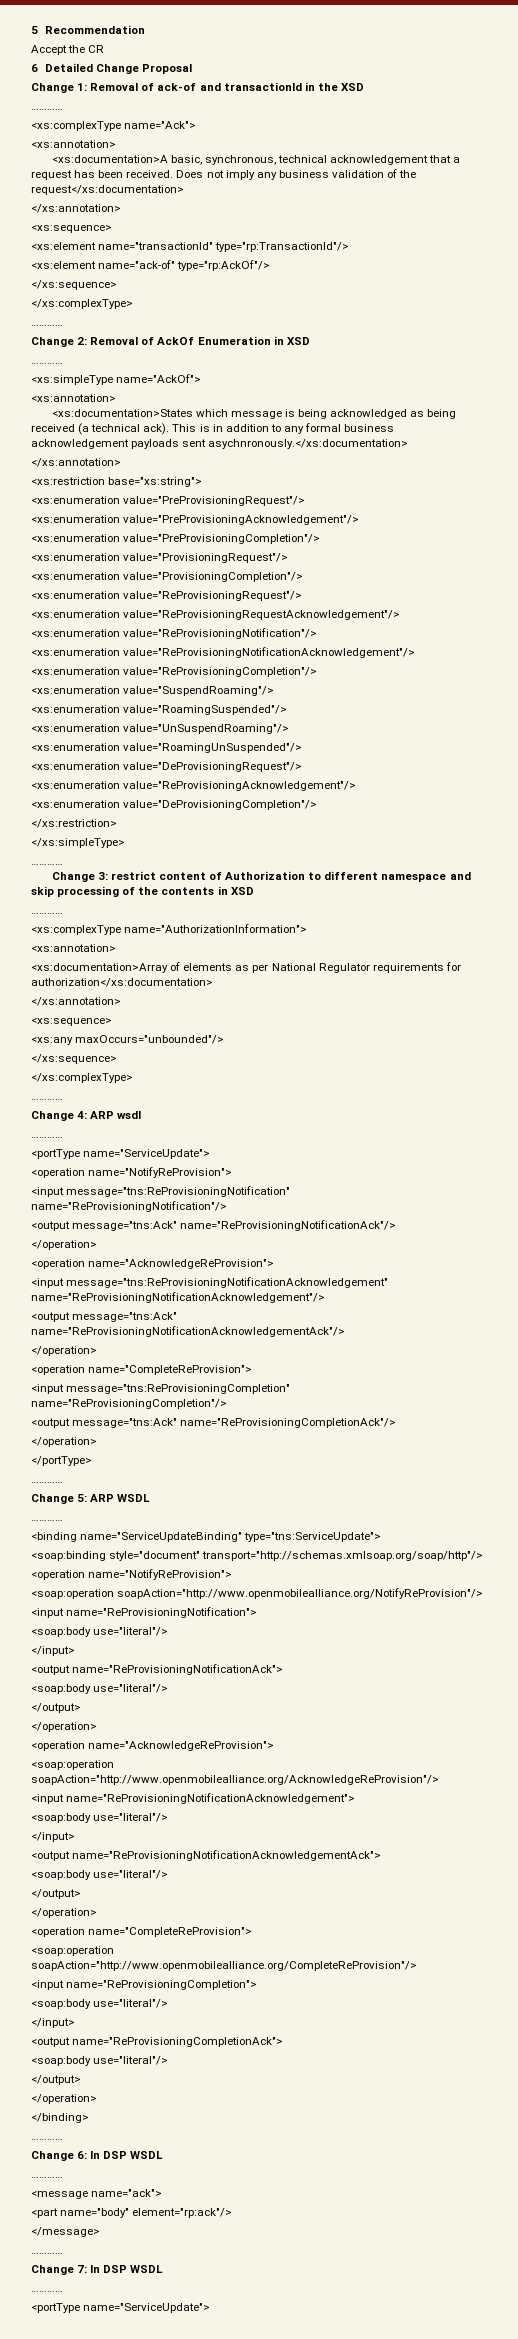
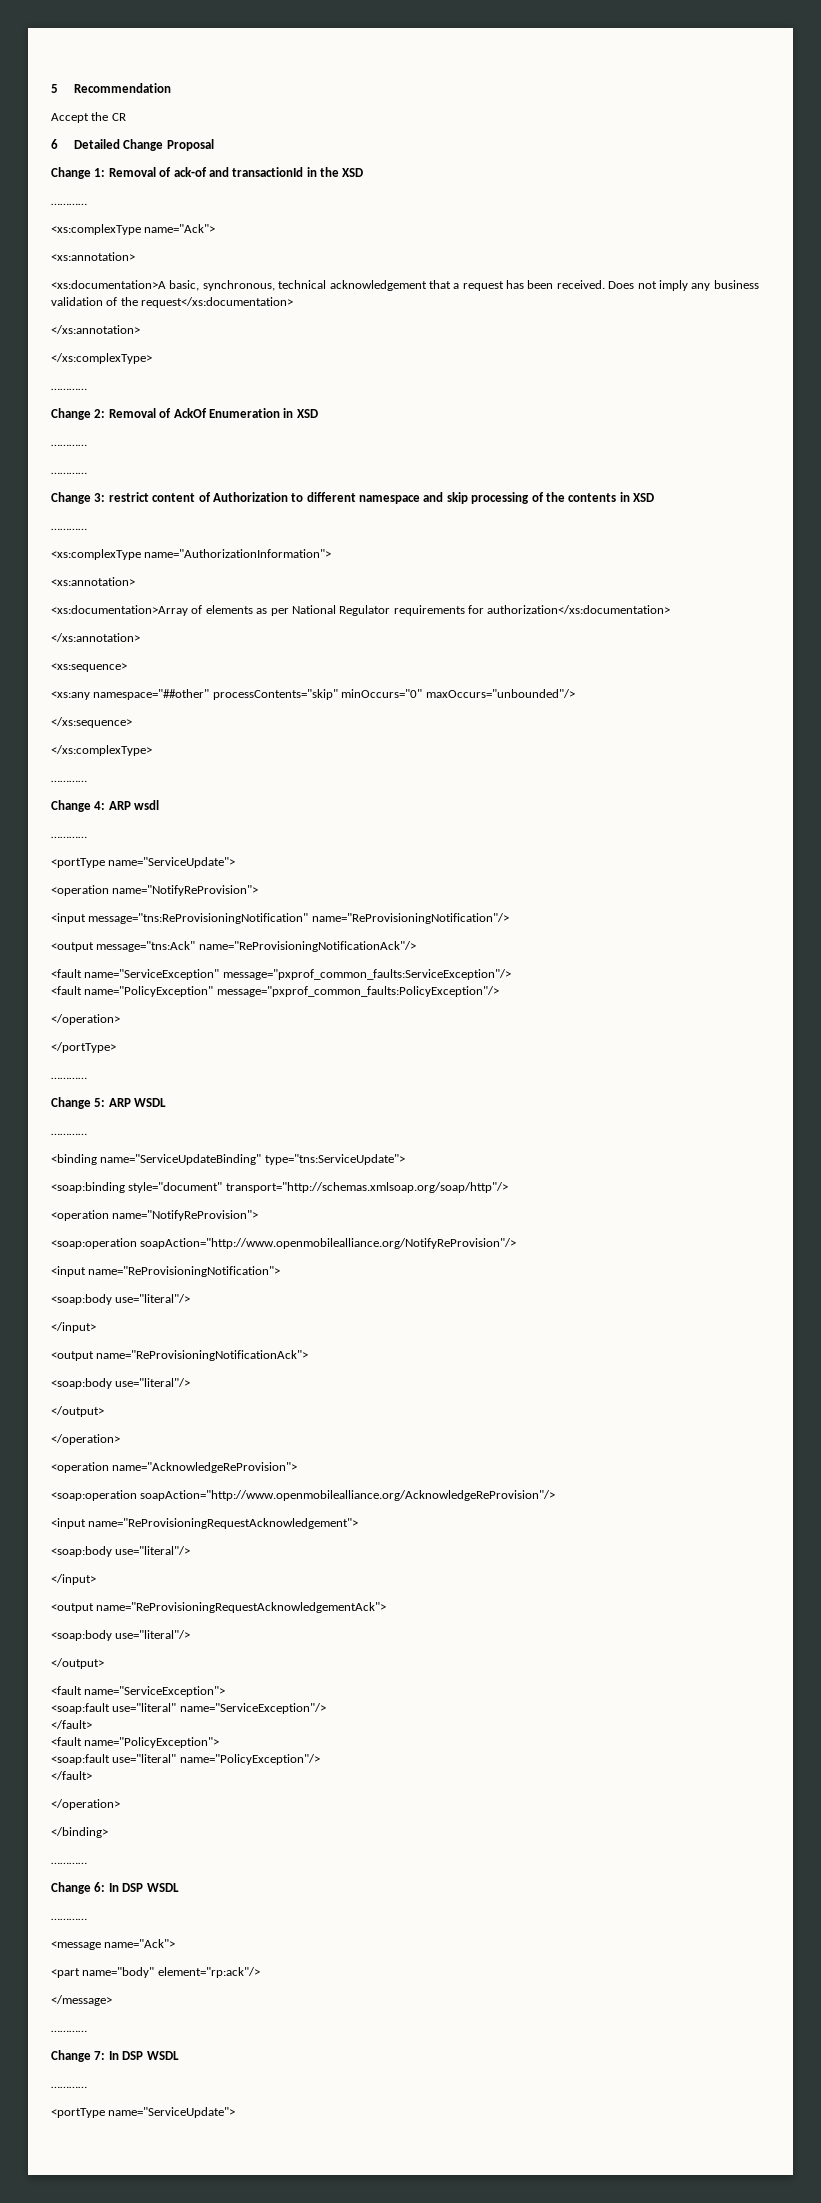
  Does not imply any business validation of the request</xs:documentation>
  </xs:annotation>
- <xs:sequence>
- <xs:element name="transactionId" type="rp:TransactionId"/>
- <xs:element name="ack-of" type="rp:AckOf"/>
- </xs:sequence>
- <xs:simpleType name="AckOf">
- <xs:annotation>
- <xs:documentation>States which message is being acknowledged as being received (a technical ack). This is in addition to any formal business acknowledgement payloads sent asychnronously.</xs:documentation>
- </xs:annotation>
- <xs:restriction base="xs:string">
- <xs:enumeration value="PreProvisioningRequest"/>
- <xs:enumeration value="PreProvisioningAcknowledgement"/>
- <xs:enumeration value="PreProvisioningCompletion"/>
- <xs:enumeration value="ProvisioningRequest"/>
- <xs:enumeration value="ProvisioningCompletion"/>
- <xs:enumeration value="ReProvisioningRequest"/>
- <xs:enumeration value="ReProvisioningRequestAcknowledgement"/>
- <xs:enumeration value="ReProvisioningNotification"/>
- <xs:enumeration value="ReProvisioningNotificationAcknowledgement"/>
- <xs:enumeration value="ReProvisioningCompletion"/>
- <xs:enumeration value="SuspendRoaming"/>
- <xs:enumeration value="RoamingSuspended"/>
- <xs:enumeration value="UnSuspendRoaming"/>
- <xs:enumeration value="RoamingUnSuspended"/>
- <xs:enumeration value="DeProvisioningRequest"/>
- <xs:enumeration value="ReProvisioningAcknowledgement"/>
- <xs:enumeration value="DeProvisioningCompletion"/>
- </xs:restriction>
- </xs:simpleType>
- <xs:any maxOccurs="unbounded"/>
+ <xs:any namespace="##other" processContents="skip" minOccurs="0" maxOccurs="unbounded"/>
  <output message="tns:Ack" name="ReProvisioningNotificationAck"/>
- </operation>
- <operation name="AcknowledgeReProvision">
- <input message="tns:ReProvisioningNotificationAcknowledgement" name="ReProvisioningNotificationAcknowledgement"/>
- <output message="tns:Ack" name="ReProvisioningNotificationAcknowledgementAck"/>
- </operation>
- <operation name="CompleteReProvision">
- <input message="tns:ReProvisioningCompletion" name="ReProvisioningCompletion"/>
- <output message="tns:Ack" name="ReProvisioningCompletionAck"/>
+ <fault name="ServiceException" message="pxprof_common_faults:ServiceException"/>
+ <fault name="PolicyException" message="pxprof_common_faults:PolicyException"/>
- <input name="ReProvisioningNotificationAcknowledgement">
+ <input name="ReProvisioningRequestAcknowledgement">
  <soap:body use="literal"/>
  </input>
- <output name="ReProvisioningNotificationAcknowledgementAck">
+ <output name="ReProvisioningRequestAcknowledgementAck">
  <soap:body use="literal"/>
  </output>
- </operation>
- <operation name="CompleteReProvision">
- <soap:operation soapAction="http://www.openmobilealliance.org/CompleteReProvision"/>
- <input name="ReProvisioningCompletion">
- <soap:body use="literal"/>
- </input>
- <output name="ReProvisioningCompletionAck">
- <soap:body use="literal"/>
- </output>
+ <fault name="ServiceException">
+ <soap:fault use="literal" name="ServiceException"/>
+ </fault>
+ <fault name="PolicyException">
+ <soap:fault use="literal" name="PolicyException"/>
+ </fault>
- <message name="ack">
+ <message name="Ack">

